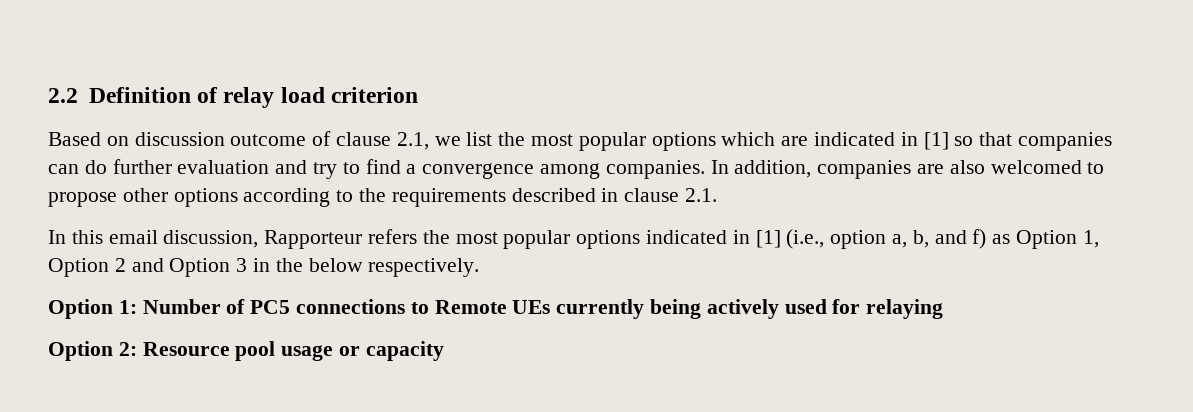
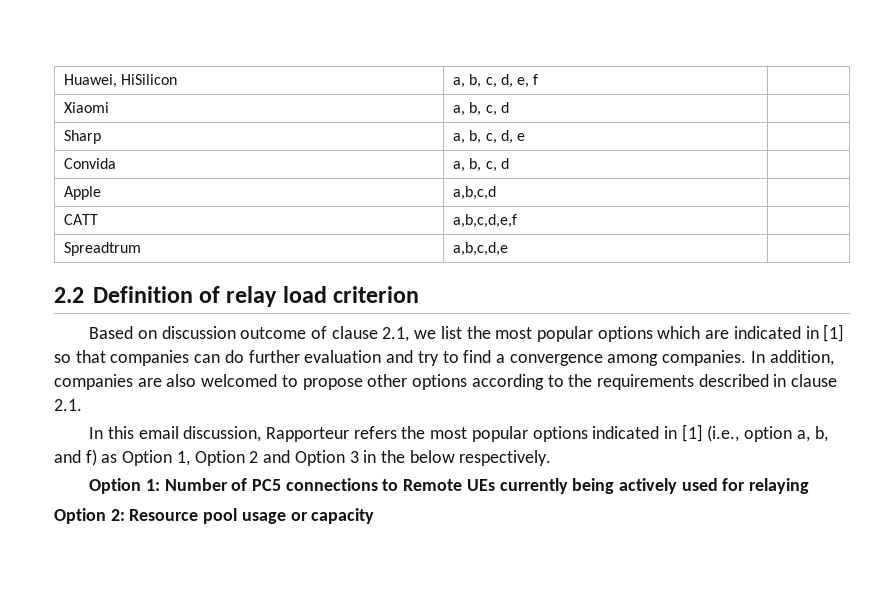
+ Huawei, HiSilicon | a, b, c, d, e, f |
+ Xiaomi | a, b, c, d |
+ Sharp | a, b, c, d, e |
+ Convida | a, b, c, d |
+ Apple | a,b,c,d |
+ CATT | a,b,c,d,e,f |
+ Spreadtrum | a,b,c,d,e |

